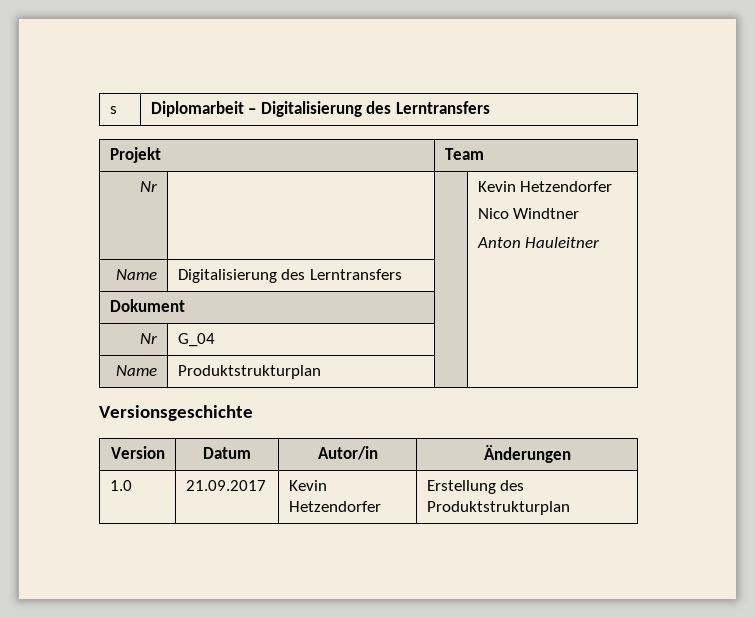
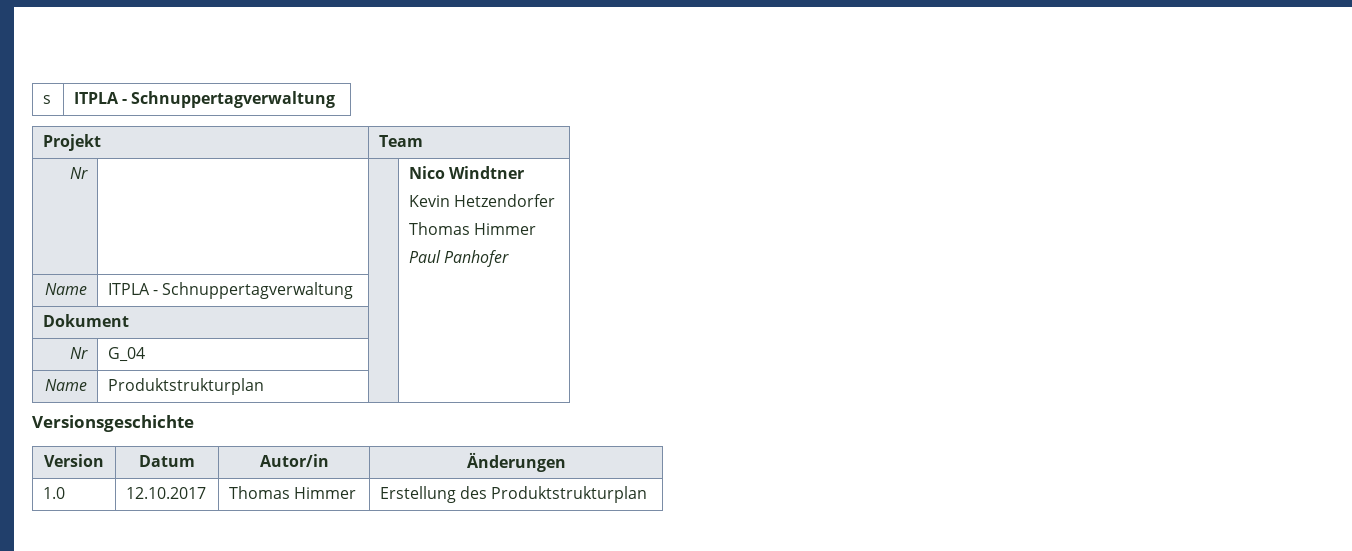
- s | Diplomarbeit – Digitalisierung des Lerntransfers
+ s | ITPLA - Schnuppertagverwaltung
- Nr | | | Kevin Hetzendorfer
- Nico Windtner
- Anton Hauleitner
- Name | Digitalisierung des Lerntransfers | |
+ Nr | | | Nico Windtner
+ Kevin Hetzendorfer
+ Thomas Himmer
+ Paul Panhofer
+ Name | ITPLA - Schnuppertagverwaltung | |
- 1.0 | 21.09.2017 | Kevin Hetzendorfer | Erstellung des Produktstrukturplan
+ 1.0 | 12.10.2017 | Thomas Himmer | Erstellung des Produktstrukturplan

